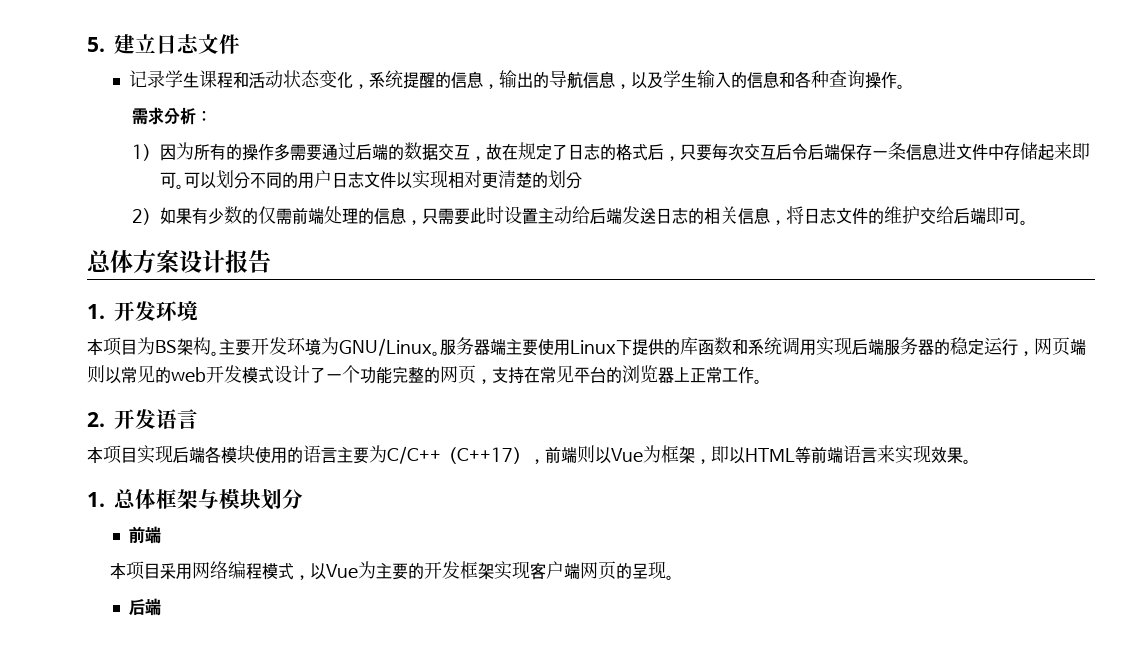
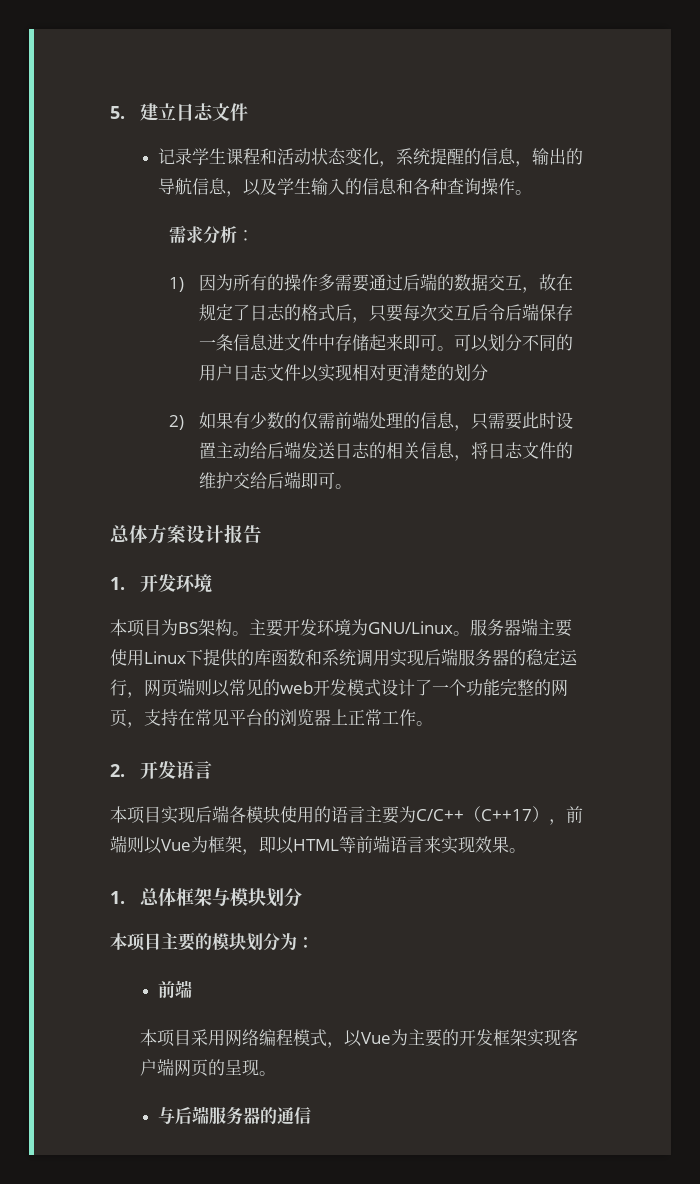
+ 本项目主要的模块划分为：
  本项目采用网络编程模式，以Vue为主要的开发框架实现客户端网页的呈现。
- 后端
+ 与后端服务器的通信

